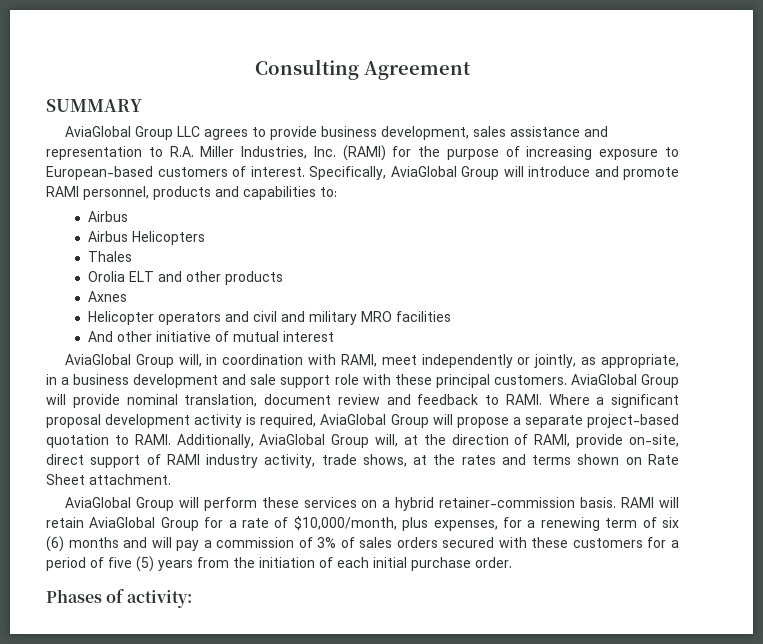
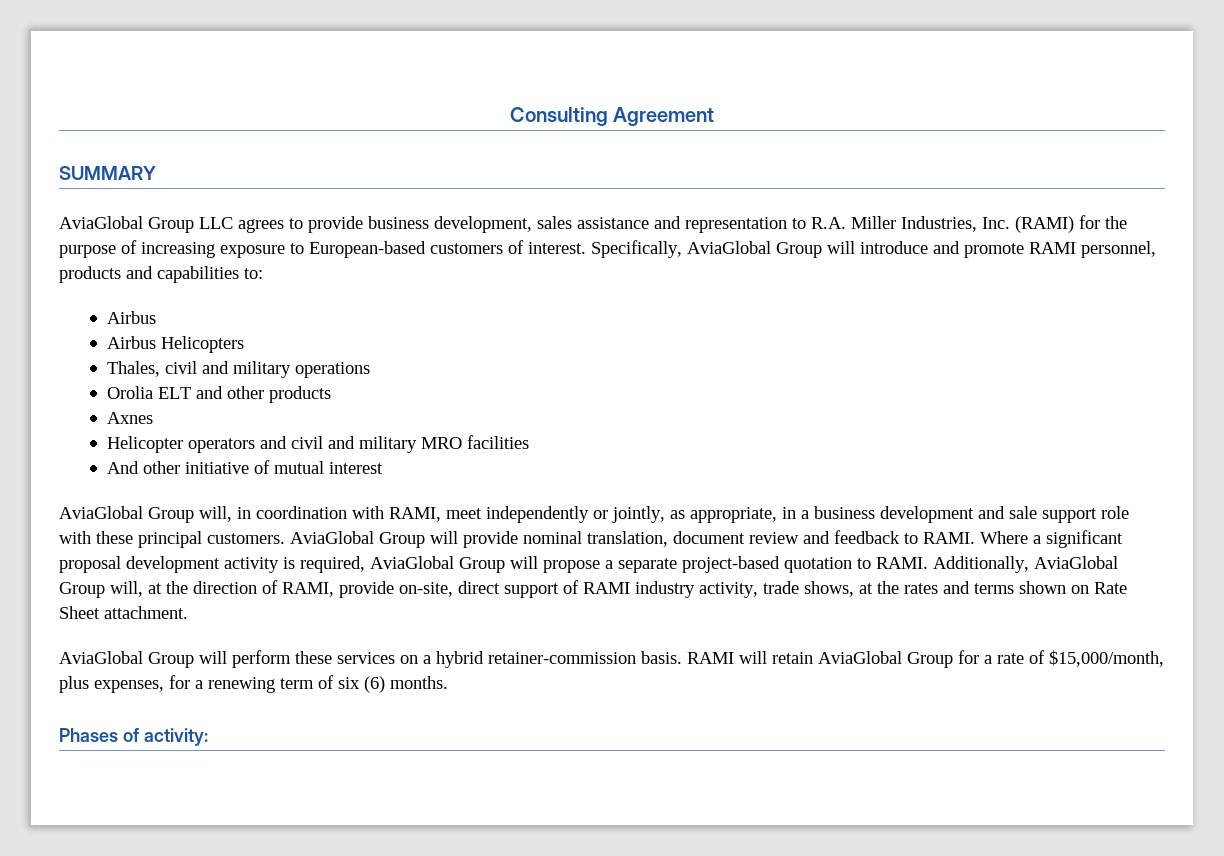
- Thales
+ Thales, civil and military operations
- RAMI will retain AviaGlobal Group for a rate of $10,000/month, plus expenses, for a renewing term of six (6) months and will pay a commission of 3% of sales orders secured with these customers for a period of five (5) years from the initiation of each initial purchase order.
+ RAMI will retain AviaGlobal Group for a rate of $15,000/month, plus expenses, for a renewing term of six (6) months.

